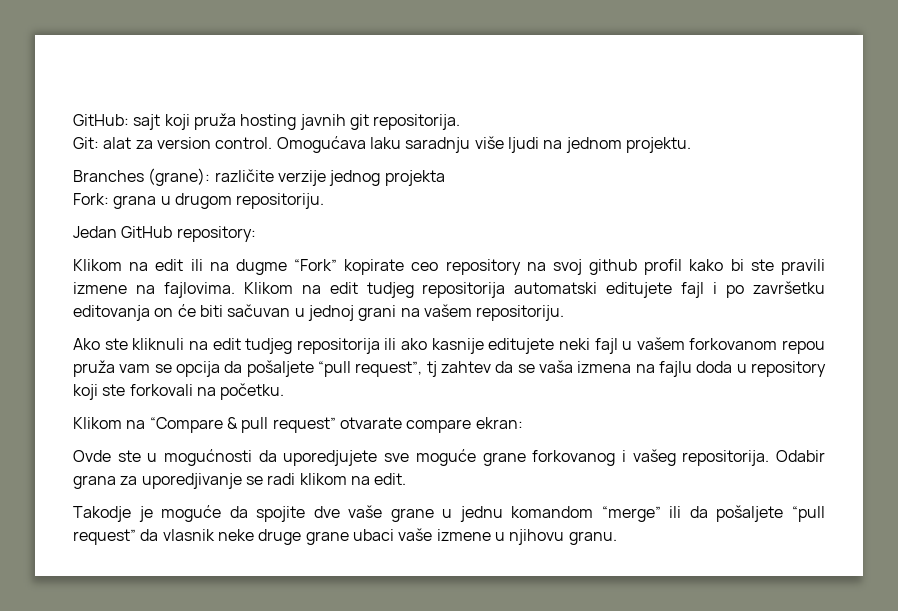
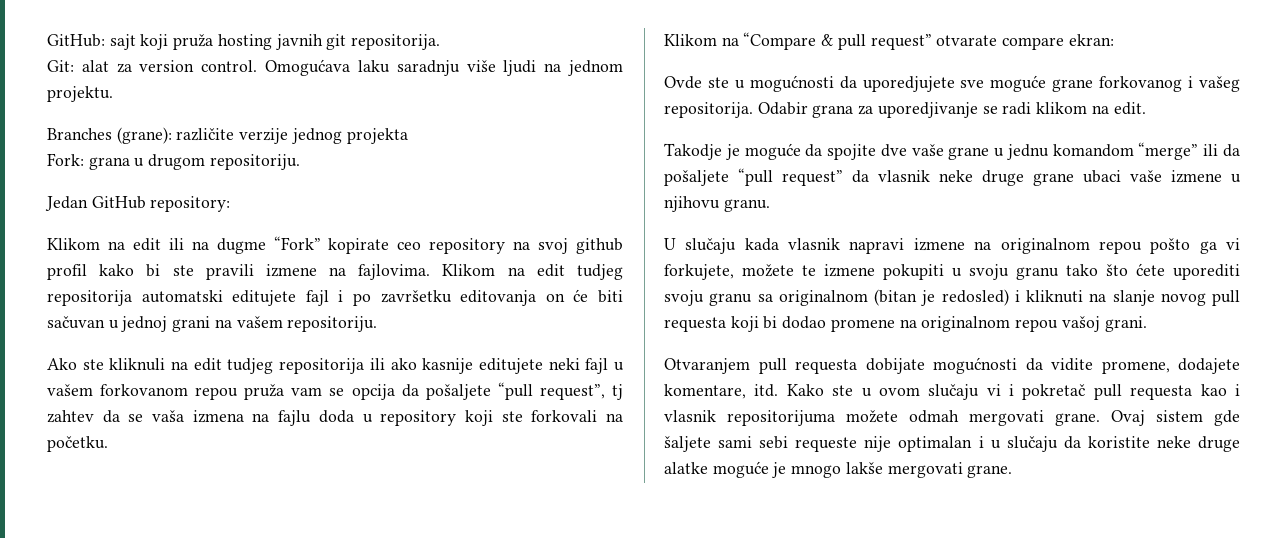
+ U slučaju kada vlasnik napravi izmene na originalnom repou pošto ga vi forkujete, možete te izmene pokupiti u svoju granu tako što ćete uporediti svoju granu sa originalnom (bitan je redosled) i kliknuti na slanje novog pull requesta koji bi dodao promene na originalnom repou vašoj grani.
+ Otvaranjem pull requesta dobijate mogućnosti da vidite promene, dodajete komentare, itd. Kako ste u ovom slučaju vi i pokretač pull requesta kao i vlasnik repositorijuma možete odmah mergovati grane. Ovaj sistem gde šaljete sami sebi requeste nije optimalan i u slučaju da koristite neke druge alatke moguće je mnogo lakše mergovati grane.

